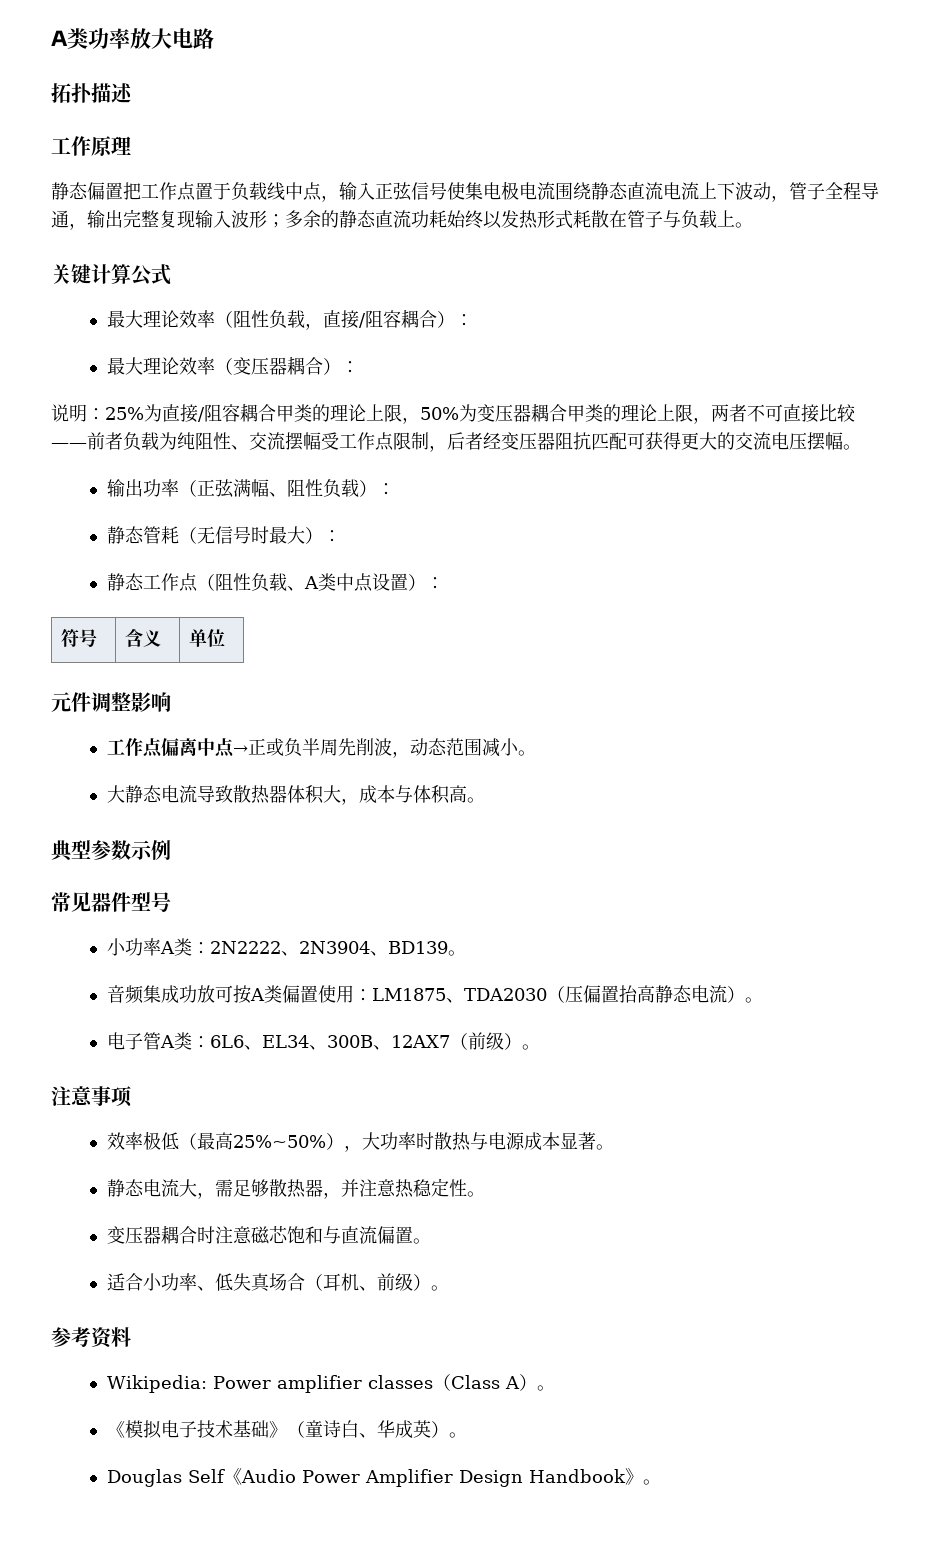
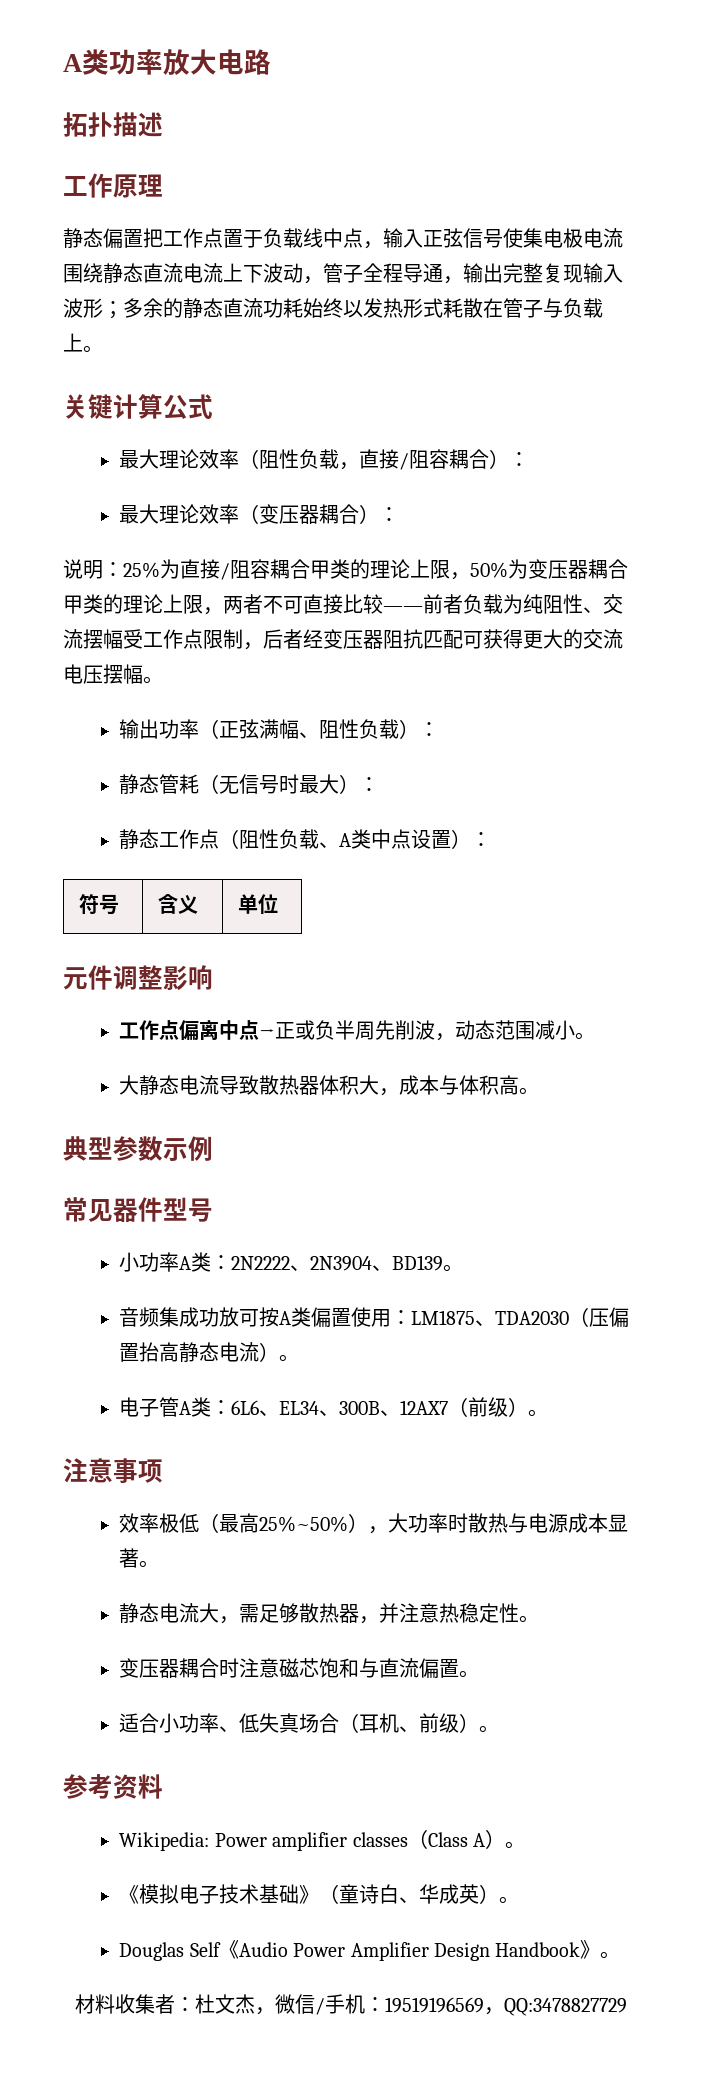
+ 材料收集者：杜文杰，微信/手机：19519196569，QQ:3478827729

